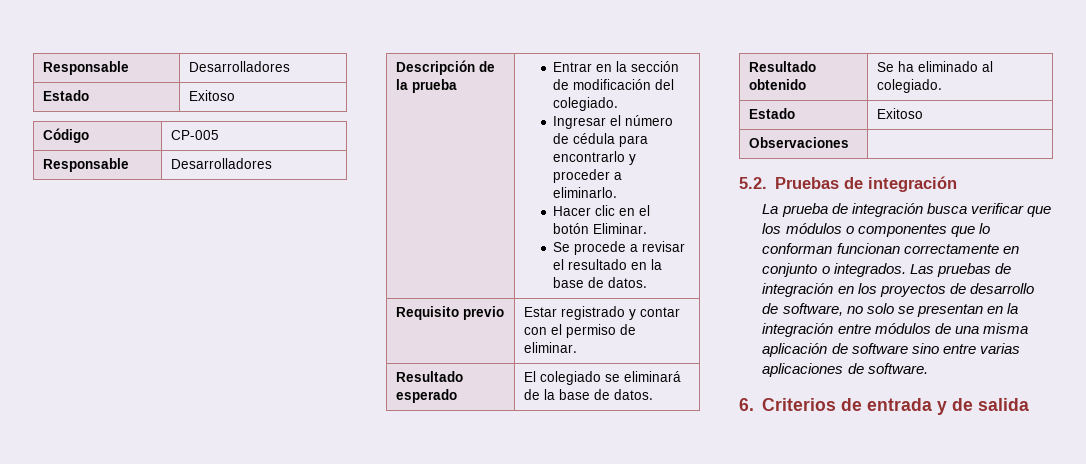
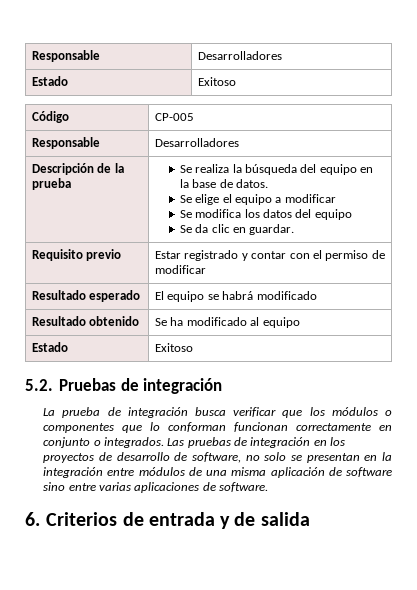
- Descripción de la prueba | Entrar en la sección de modificación del colegiado.
- Ingresar el número de cédula para encontrarlo y proceder a eliminarlo.
- Hacer clic en el botón Eliminar.
- Se procede a revisar el resultado en la base de datos.
+ Descripción de la prueba | Se realiza la búsqueda del equipo en la base de datos.
+ Se elige el equipo a modificar
+ Se modifica los datos del equipo
+ Se da clic en guardar.
- Requisito previo | Estar registrado y contar con el permiso de eliminar.
+ Requisito previo | Estar registrado y contar con el permiso de modificar
- Resultado esperado | El colegiado se eliminará de la base de datos.
+ Resultado esperado | El equipo se habrá modificado
- Resultado obtenido | Se ha eliminado al colegiado.
+ Resultado obtenido | Se ha modificado al equipo
  Estado | Exitoso
- Observaciones |

